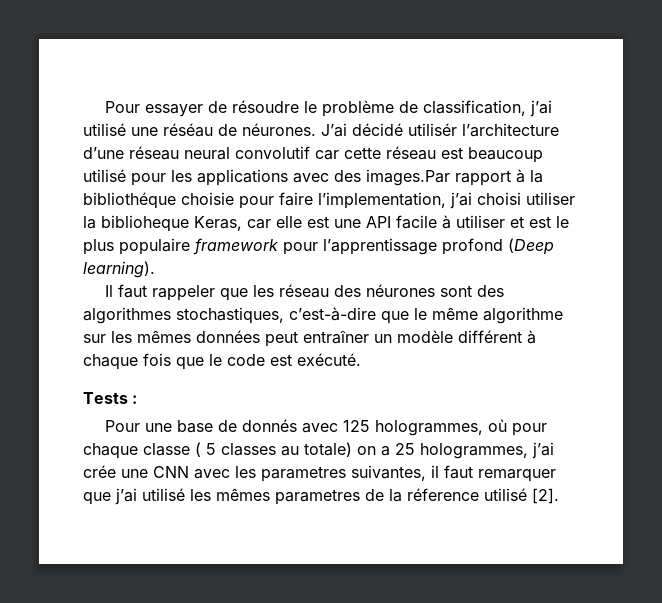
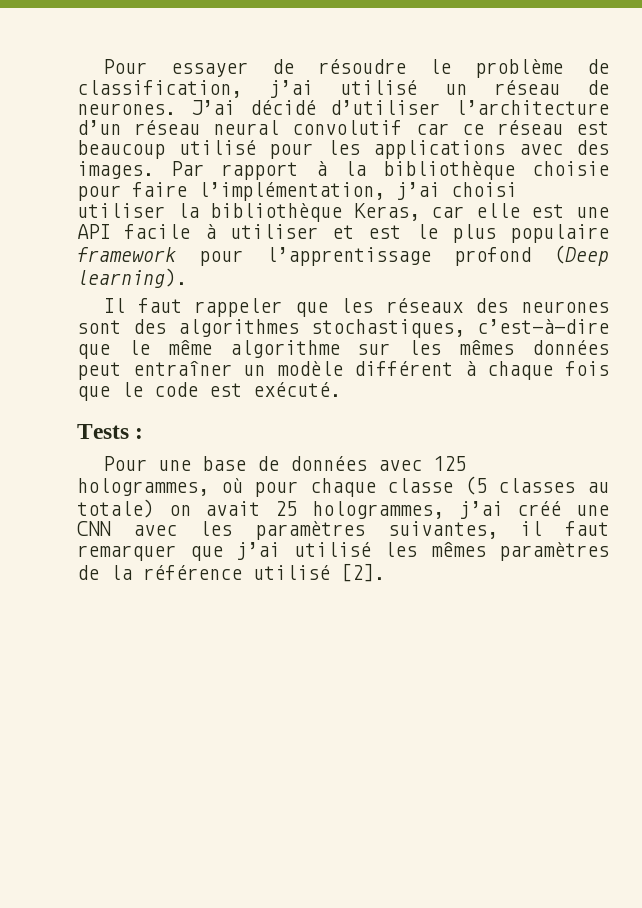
- Pour essayer de résoudre le problème de classification, j’ai utilisé une réséau de néurones. J’ai décidé utilisér l’architecture d’une réseau neural convolutif car cette réseau est beaucoup utilisé pour les applications avec des images.Par rapport à la bibliothéque choisie pour faire l’implementation, j’ai choisi utiliser la biblioheque Keras, car elle est une API facile à utiliser et est le plus populaire framework pour l’apprentissage profond (Deep learning).
+ Pour essayer de résoudre le problème de classification, j’ai utilisé un réseau de neurones. J’ai décidé d’utiliser l’architecture d’un réseau neural convolutif car ce réseau est beaucoup utilisé pour les applications avec des images. Par rapport à la bibliothèque choisie pour faire l’implémentation, j’ai choisi utiliser la bibliothèque Keras, car elle est une API facile à utiliser et est le plus populaire framework pour l’apprentissage profond (Deep learning).
- Il faut rappeler que les réseau des néurones sont des algorithmes stochastiques, c’est-à-dire que le même algorithme sur les mêmes données peut entraîner un modèle différent à chaque fois que le code est exécuté.
+ Il faut rappeler que les réseaux des neurones sont des algorithmes stochastiques, c’est-à-dire que le même algorithme sur les mêmes données peut entraîner un modèle différent à chaque fois que le code est exécuté.
- Pour une base de donnés avec 125 hologrammes, où pour chaque classe ( 5 classes au totale) on a 25 hologrammes, j’ai crée une CNN avec les parametres suivantes, il faut remarquer que j’ai utilisé les mêmes parametres de la réference utilisé [2].
+ Pour une base de données avec 125 hologrammes, où pour chaque classe (5 classes au totale) on avait 25 hologrammes, j’ai créé une CNN avec les paramètres suivantes, il faut remarquer que j’ai utilisé les mêmes paramètres de la référence utilisé [2].

